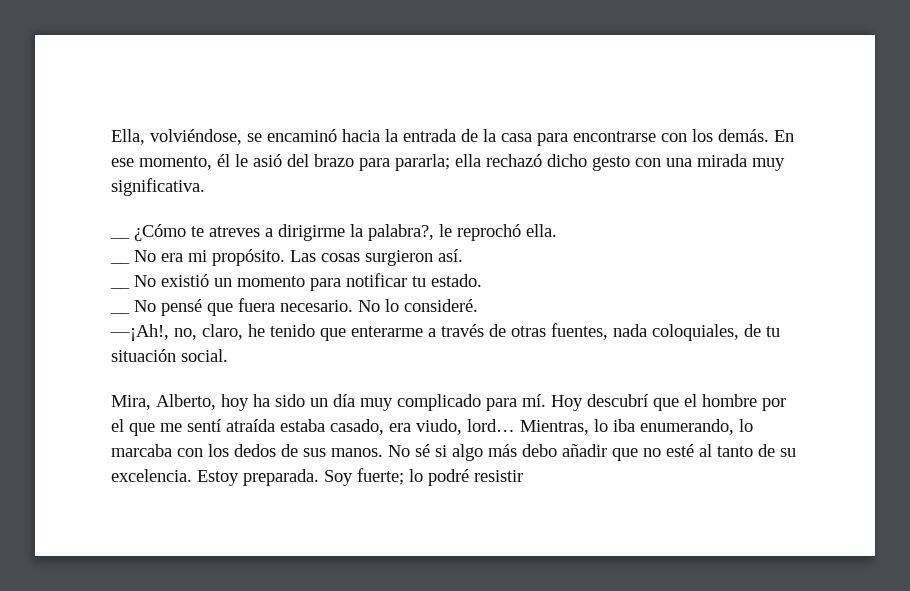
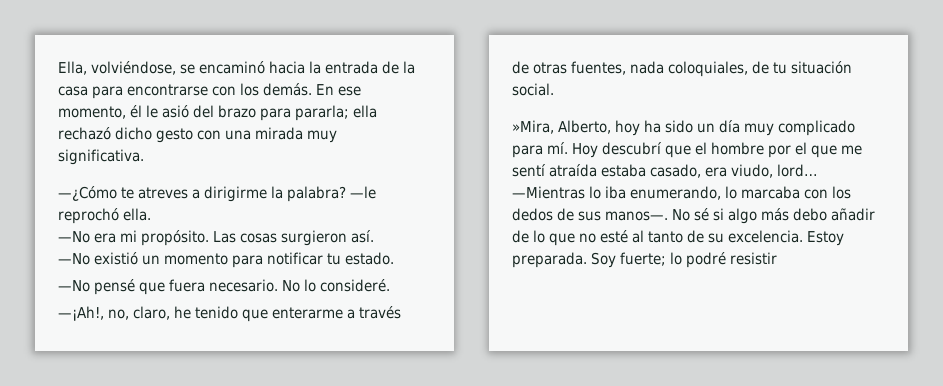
- __ ¿Cómo te atreves a dirigirme la palabra?, le reprochó ella.
+ —¿Cómo te atreves a dirigirme la palabra? —le reprochó ella.
- __ No era mi propósito.
+ —No era mi propósito.
- __ No existió un momento para notificar tu estado.
+ —No existió un momento para notificar tu estado.
- __ No pensé que fuera necesario.
+ —No pensé que fuera necesario.
- Mira, Alberto, hoy ha sido un día muy complicado para mí.
+ »Mira, Alberto, hoy ha sido un día muy complicado para mí.
- Mientras, lo iba enumerando, lo marcaba con los dedos de sus manos.
+ —Mientras lo iba enumerando, lo marcaba con los dedos de sus manos—.
- No sé si algo más debo añadir que no esté al tanto de su excelencia.
+ No sé si algo más debo añadir de lo que no esté al tanto de su excelencia.

